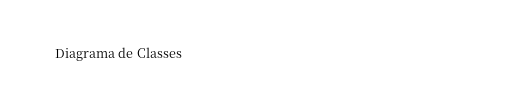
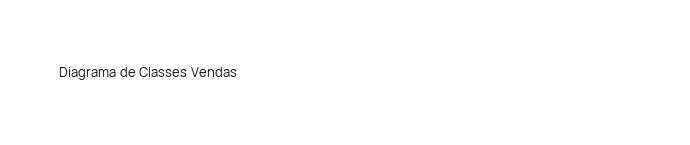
- Diagrama de Classes
+ Diagrama de Classes Vendas

